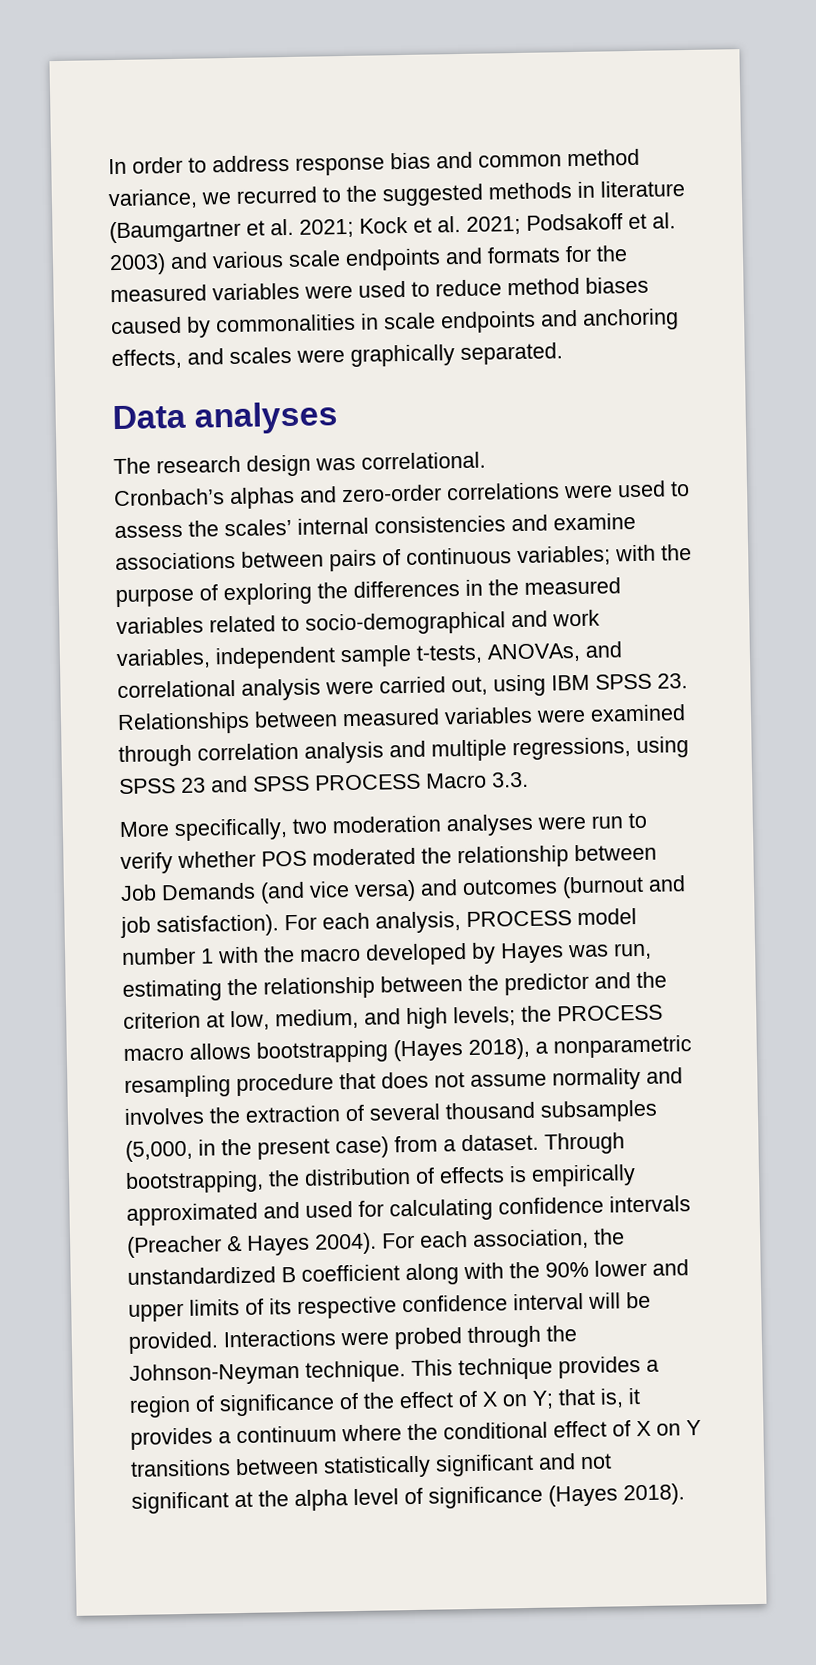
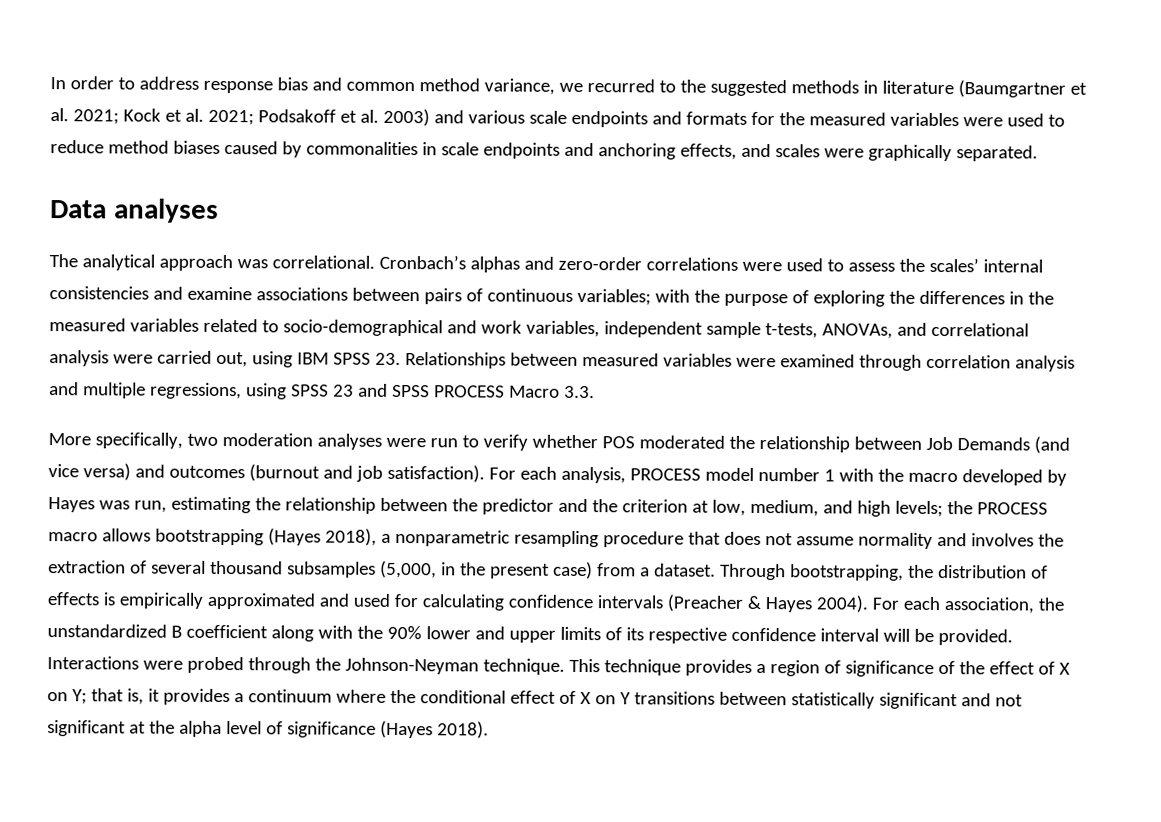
- The research design was correlational.
- Cronbach’s alphas and zero-order correlations were used to assess the scales’ internal consistencies and examine associations between pairs of continuous variables;
+ The analytical approach was correlational. Cronbach’s alphas and zero-order correlations were used to assess the scales’ internal consistencies and examine associations between pairs of continuous variables;

